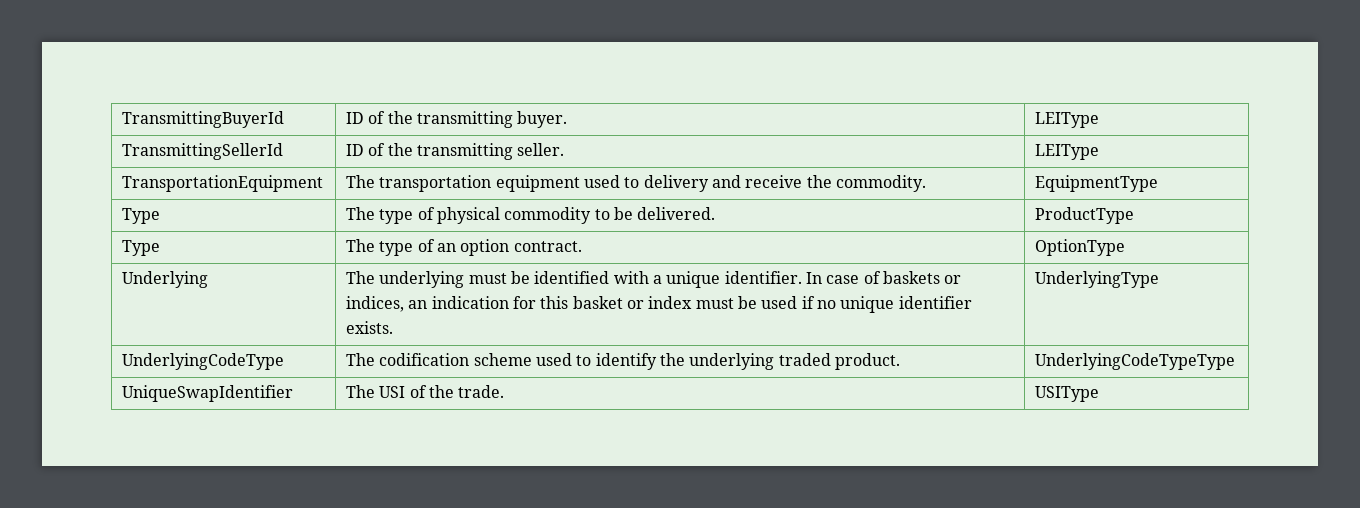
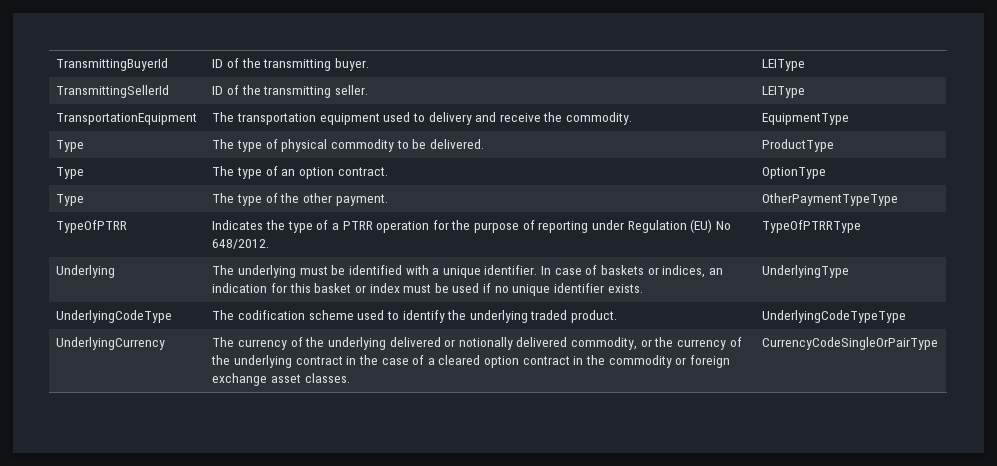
+ Type | The type of the other payment. | OtherPaymentTypeType
+ TypeOfPTRR | Indicates the type of a PTRR operation for the purpose of reporting under Regulation (EU) No 648/2012. | TypeOfPTRRType
- UniqueSwapIdentifier | The USI of the trade. | USIType
+ UnderlyingCurrency | The currency of the underlying delivered or notionally delivered commodity, or the currency of the underlying contract in the case of a cleared option contract in the commodity or foreign exchange asset classes. | CurrencyCodeSingleOrPairType

